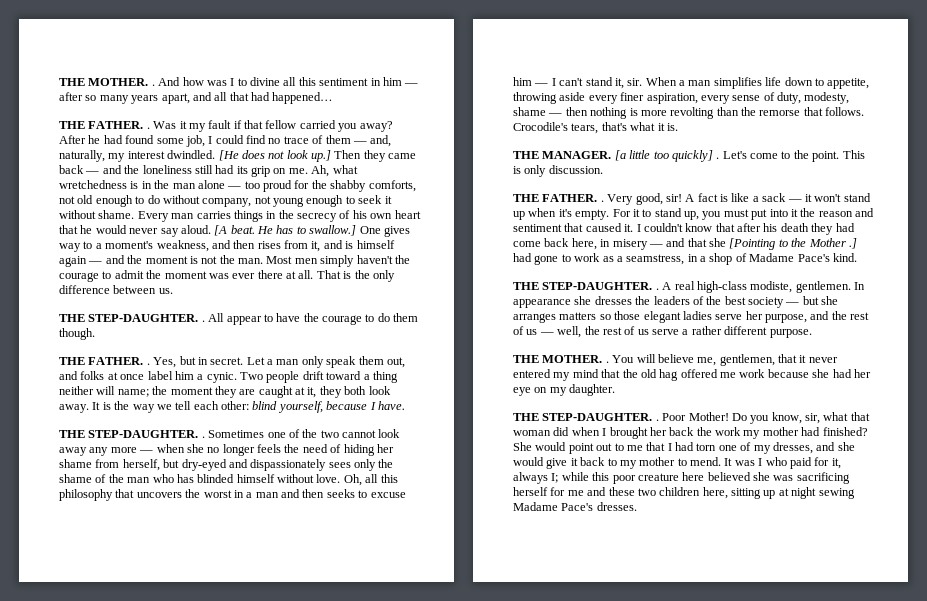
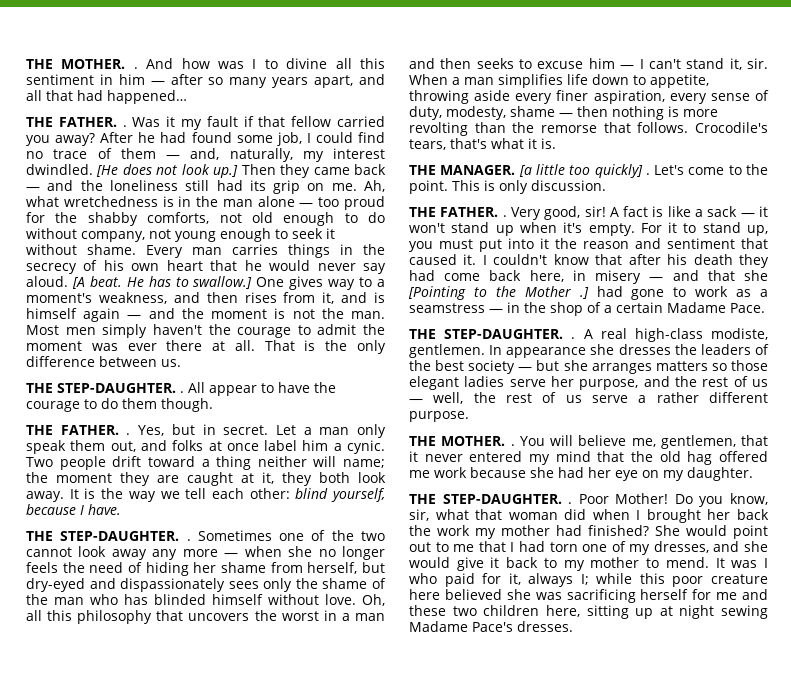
- I couldn't know that after his death they had come back here, in misery — and that she [Pointing to the Mother .] had gone to work as a seamstress, in a shop of Madame Pace's kind.
+ I couldn't know that after his death they had come back here, in misery — and that she [Pointing to the Mother .] had gone to work as a seamstress — in the shop of a certain Madame Pace.

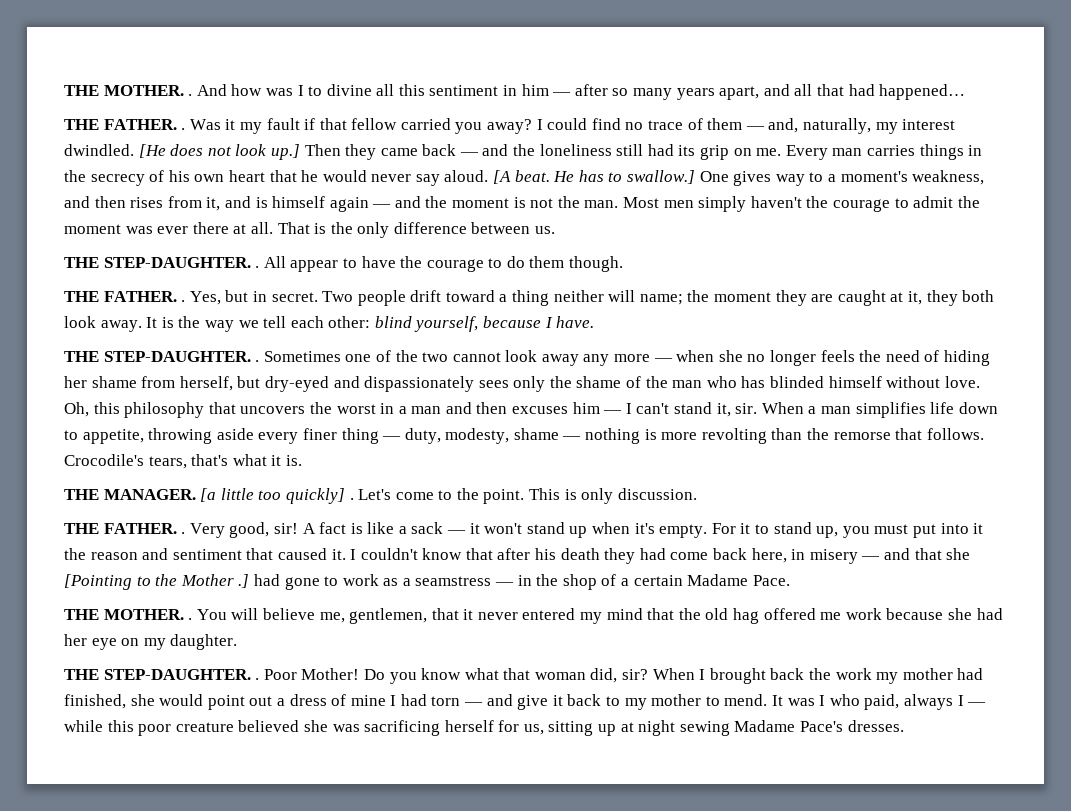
- After he had found some job, I could find no trace of them — and, naturally, my interest dwindled.
+ I could find no trace of them — and, naturally, my interest dwindled.
- Ah, what wretchedness is in the man alone — too proud for the shabby comforts, not old enough to do without company, not young enough to seek it without shame.
- Let a man only speak them out, and folks at once label him a cynic.
- Oh, all this philosophy that uncovers the worst in a man and then seeks to excuse him — I can't stand it, sir.
+ Oh, this philosophy that uncovers the worst in a man and then excuses him — I can't stand it, sir.
- When a man simplifies life down to appetite, throwing aside every finer aspiration, every sense of duty, modesty, shame — then nothing is more revolting than the remorse that follows.
+ When a man simplifies life down to appetite, throwing aside every finer thing — duty, modesty, shame — nothing is more revolting than the remorse that follows.
- THE STEP-DAUGHTER. . A real high-class modiste, gentlemen. In appearance she dresses the leaders of the best society — but she arranges matters so those elegant ladies serve her purpose, and the rest of us — well, the rest of us serve a rather different purpose.
- Do you know, sir, what that woman did when I brought her back the work my mother had finished? She would point out to me that I had torn one of my dresses, and she would give it back to my mother to mend.
+ Do you know what that woman did, sir? When I brought back the work my mother had finished, she would point out a dress of mine I had torn — and give it back to my mother to mend.
- It was I who paid for it, always I; while this poor creature here believed she was sacrificing herself for me and these two children here, sitting up at night sewing Madame Pace's dresses.
+ It was I who paid, always I — while this poor creature believed she was sacrificing herself for us, sitting up at night sewing Madame Pace's dresses.

